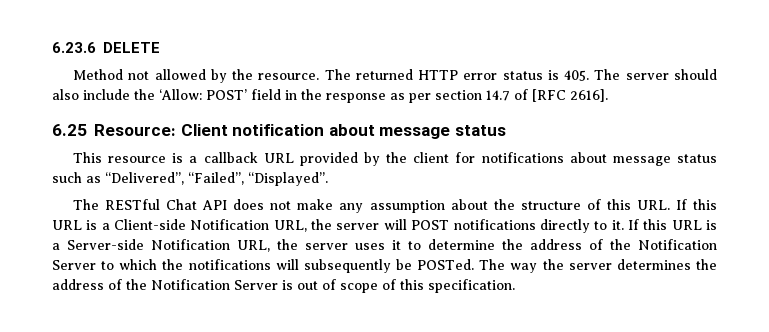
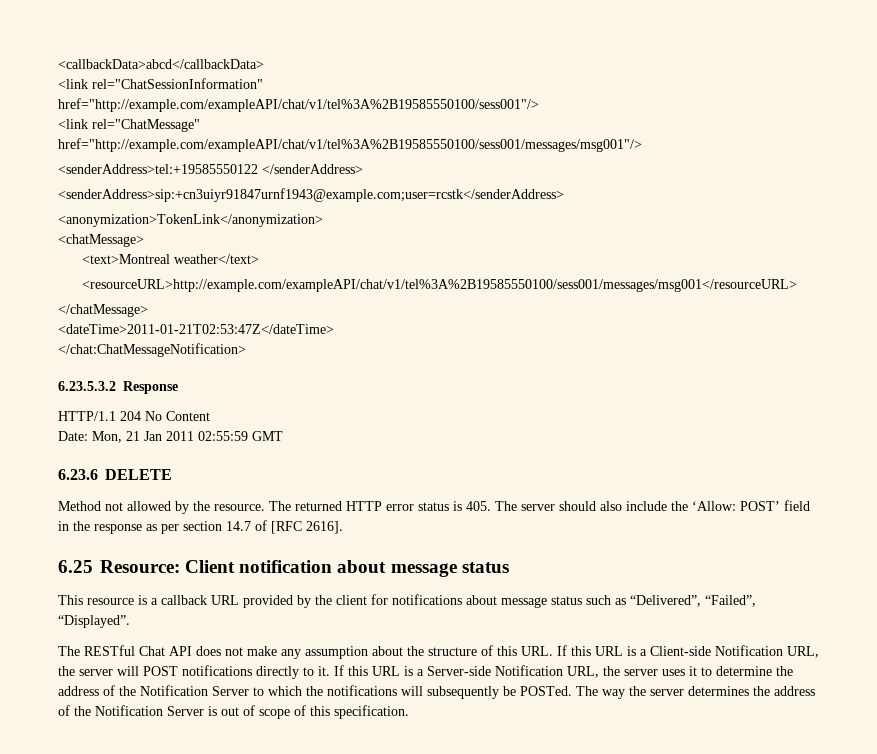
+ <callbackData>abcd</callbackData>
+ <link rel="ChatSessionInformation"
+ href="http://example.com/exampleAPI/chat/v1/tel%3A%2B19585550100/sess001"/>
+ <link rel="ChatMessage"
+ href="http://example.com/exampleAPI/chat/v1/tel%3A%2B19585550100/sess001/messages/msg001"/>
+ <senderAddress>tel:+19585550122 </senderAddress>
+ <senderAddress>sip:+cn3uiyr91847urnf1943@example.com;user=rcstk</senderAddress>
+ <anonymization>TokenLink</anonymization>
+ <chatMessage>
+ <text>Montreal weather</text>
+ <resourceURL>http://example.com/exampleAPI/chat/v1/tel%3A%2B19585550100/sess001/messages/msg001</resourceURL>
+ </chatMessage>
+ <dateTime>2011-01-21T02:53:47Z</dateTime>
+ </chat:ChatMessageNotification>
+ 6.23.5.3.2 Response
+ HTTP/1.1 204 No Content
+ Date: Mon, 21 Jan 2011 02:55:59 GMT

